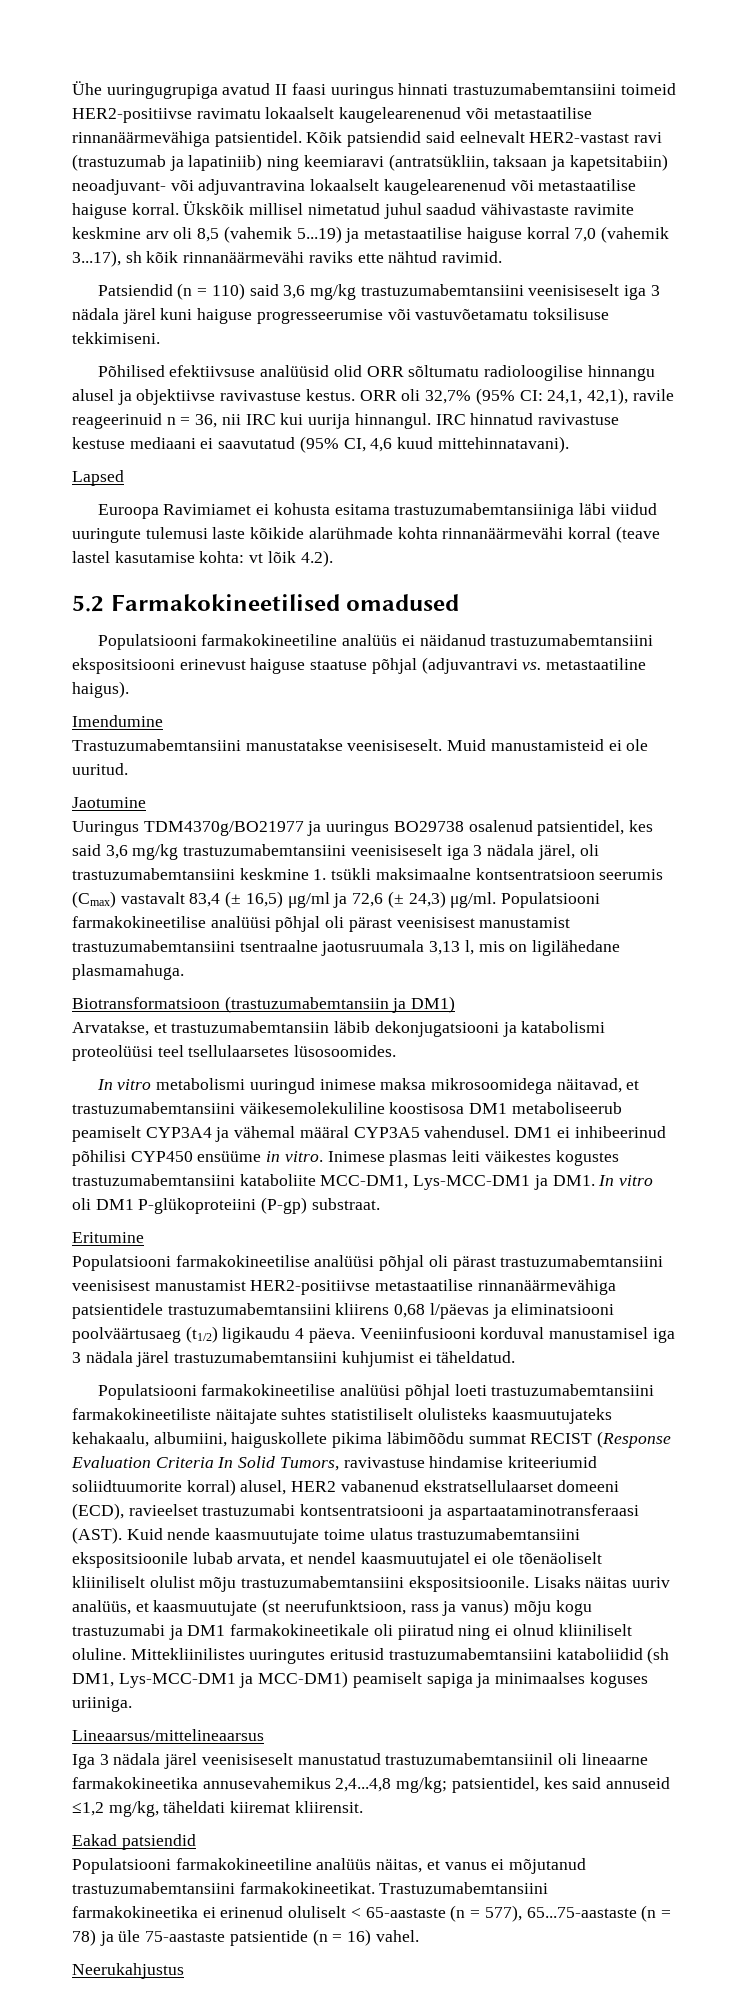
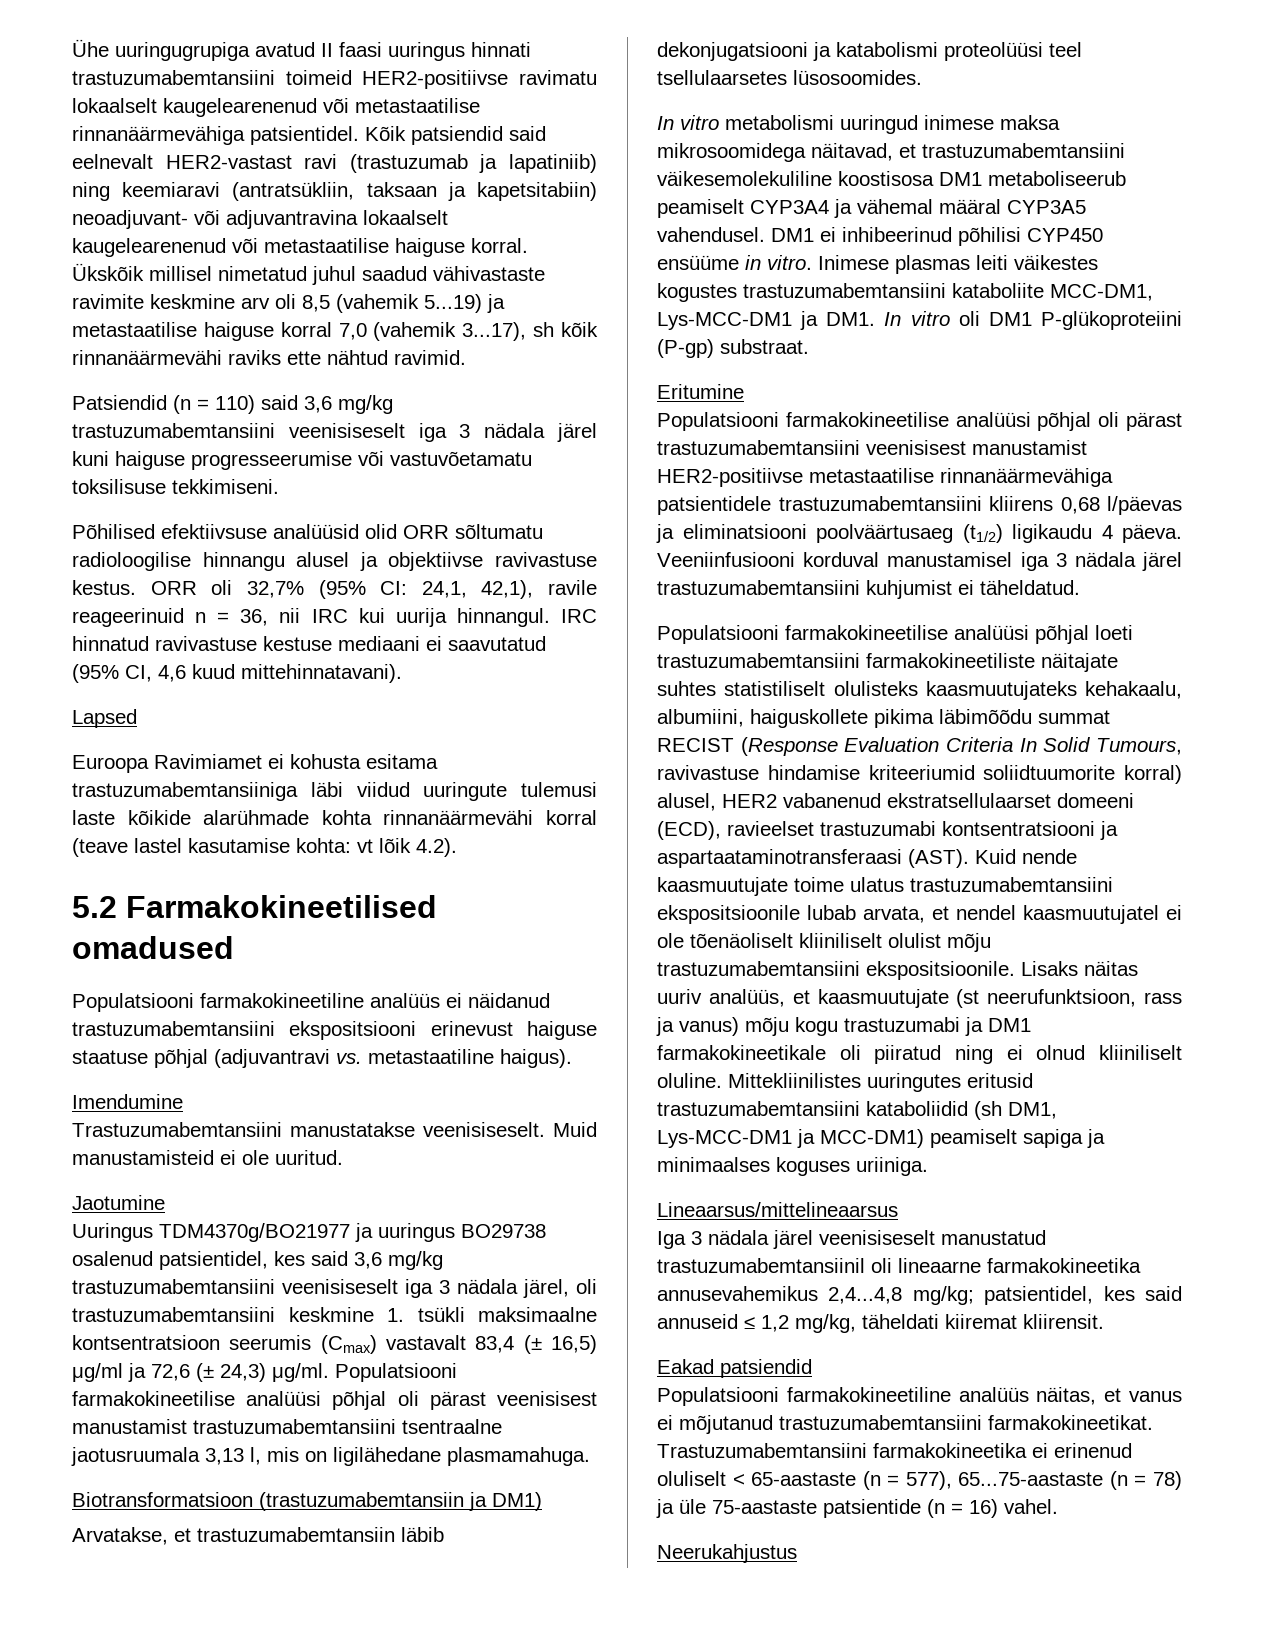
- Populatsiooni farmakokineetilise analüüsi põhjal loeti trastuzumabemtansiini farmakokineetiliste näitajate suhtes statistiliselt olulisteks kaasmuutujateks kehakaalu, albumiini, haiguskollete pikima läbimõõdu summat RECIST (Response Evaluation Criteria In Solid Tumors, ravivastuse hindamise kriteeriumid soliidtuumorite korral) alusel, HER2 vabanenud ekstratsellulaarset domeeni (ECD), ravieelset trastuzumabi kontsentratsiooni ja aspartaataminotransferaasi (AST).
+ Populatsiooni farmakokineetilise analüüsi põhjal loeti trastuzumabemtansiini farmakokineetiliste näitajate suhtes statistiliselt olulisteks kaasmuutujateks kehakaalu, albumiini, haiguskollete pikima läbimõõdu summat RECIST (Response Evaluation Criteria In Solid Tumours, ravivastuse hindamise kriteeriumid soliidtuumorite korral) alusel, HER2 vabanenud ekstratsellulaarset domeeni (ECD), ravieelset trastuzumabi kontsentratsiooni ja aspartaataminotransferaasi (AST).
- Iga 3 nädala järel veenisiseselt manustatud trastuzumabemtansiinil oli lineaarne farmakokineetika annusevahemikus 2,4...4,8 mg/kg; patsientidel, kes said annuseid ≤1,2 mg/kg, täheldati kiiremat kliirensit.
+ Iga 3 nädala järel veenisiseselt manustatud trastuzumabemtansiinil oli lineaarne farmakokineetika annusevahemikus 2,4...4,8 mg/kg; patsientidel, kes said annuseid ≤ 1,2 mg/kg, täheldati kiiremat kliirensit.

